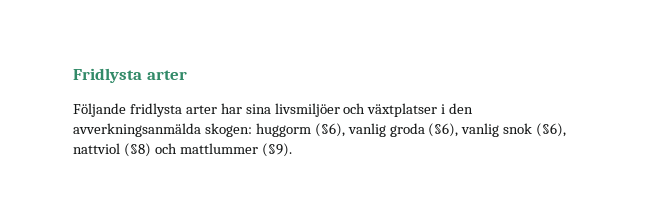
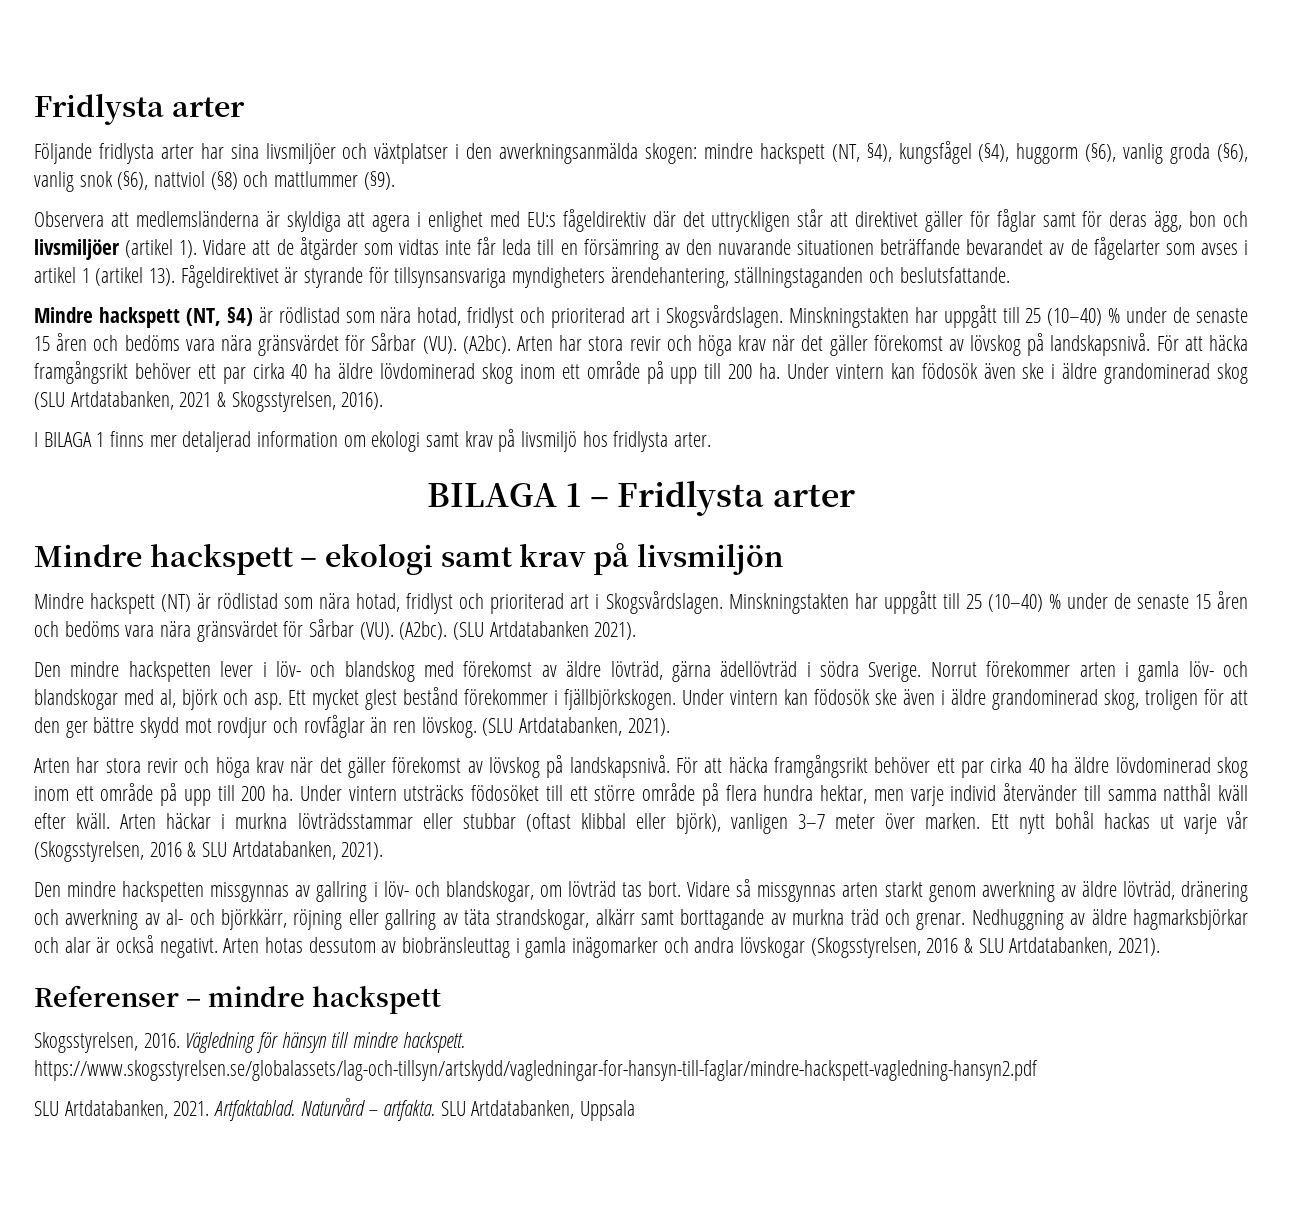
- Följande fridlysta arter har sina livsmiljöer och växtplatser i den avverkningsanmälda skogen: huggorm (§6), vanlig groda (§6), vanlig snok (§6), nattviol (§8) och mattlummer (§9).
+ Följande fridlysta arter har sina livsmiljöer och växtplatser i den avverkningsanmälda skogen: mindre hackspett (NT, §4), kungsfågel (§4), huggorm (§6), vanlig groda (§6), vanlig snok (§6), nattviol (§8) och mattlummer (§9).
+ Observera att medlemsländerna är skyldiga att agera i enlighet med EU:s fågeldirektiv där det uttryckligen står att direktivet gäller för fåglar samt för deras ägg, bon och livsmiljöer (artikel 1). Vidare att de åtgärder som vidtas inte får leda till en försämring av den nuvarande situationen beträffande bevarandet av de fågelarter som avses i artikel 1 (artikel 13). Fågeldirektivet är styrande för tillsynsansvariga myndigheters ärendehantering, ställningstaganden och beslutsfattande.
+ Mindre hackspett (NT, §4) är rödlistad som nära hotad, fridlyst och prioriterad art i Skogsvårdslagen. Minskningstakten har uppgått till 25 (10–40) % under de senaste 15 åren och bedöms vara nära gränsvärdet för Sårbar (VU). (A2bc). Arten har stora revir och höga krav när det gäller förekomst av lövskog på landskapsnivå. För att häcka framgångsrikt behöver ett par cirka 40 ha äldre lövdominerad skog inom ett område på upp till 200 ha. Under vintern kan födosök även ske i äldre grandominerad skog (SLU Artdatabanken, 2021 & Skogsstyrelsen, 2016).
+ I BILAGA 1 finns mer detaljerad information om ekologi samt krav på livsmiljö hos fridlysta arter.
+ BILAGA 1 – Fridlysta arter
+ Mindre hackspett – ekologi samt krav på livsmiljön
+ Mindre hackspett (NT) är rödlistad som nära hotad, fridlyst och prioriterad art i Skogsvårdslagen. Minskningstakten har uppgått till 25 (10–40) % under de senaste 15 åren och bedöms vara nära gränsvärdet för Sårbar (VU). (A2bc). (SLU Artdatabanken 2021).
+ Den mindre hackspetten lever i löv- och blandskog med förekomst av äldre lövträd, gärna ädellövträd i södra Sverige. Norrut förekommer arten i gamla löv- och blandskogar med al, björk och asp. Ett mycket glest bestånd förekommer i fjällbjörkskogen. Under vintern kan födosök ske även i äldre grandominerad skog, troligen för att den ger bättre skydd mot rovdjur och rovfåglar än ren lövskog. (SLU Artdatabanken, 2021).
+ Arten har stora revir och höga krav när det gäller förekomst av lövskog på landskapsnivå. För att häcka framgångsrikt behöver ett par cirka 40 ha äldre lövdominerad skog inom ett område på upp till 200 ha. Under vintern utsträcks födosöket till ett större område på flera hundra hektar, men varje individ återvänder till samma natthål kväll efter kväll. Arten häckar i murkna lövträdsstammar eller stubbar (oftast klibbal eller björk), vanligen 3–7 meter över marken. Ett nytt bohål hackas ut varje vår (Skogsstyrelsen, 2016 & SLU Artdatabanken, 2021).
+ Den mindre hackspetten missgynnas av gallring i löv- och blandskogar, om lövträd tas bort. Vidare så missgynnas arten starkt genom avverkning av äldre lövträd, dränering och avverkning av al- och björkkärr, röjning eller gallring av täta strandskogar, alkärr samt borttagande av murkna träd och grenar. Nedhuggning av äldre hagmarksbjörkar och alar är också negativt. Arten hotas dessutom av biobränsleuttag i gamla inägomarker och andra lövskogar (Skogsstyrelsen, 2016 & SLU Artdatabanken, 2021).
+ Referenser – mindre hackspett
+ Skogsstyrelsen, 2016. Vägledning för hänsyn till mindre hackspett. https://www.skogsstyrelsen.se/globalassets/lag-och-tillsyn/artskydd/vagledningar-for-hansyn-till-faglar/mindre-hackspett-vagledning-hansyn2.pdf
+ SLU Artdatabanken, 2021. Artfaktablad. Naturvård – artfakta. SLU Artdatabanken, Uppsala

